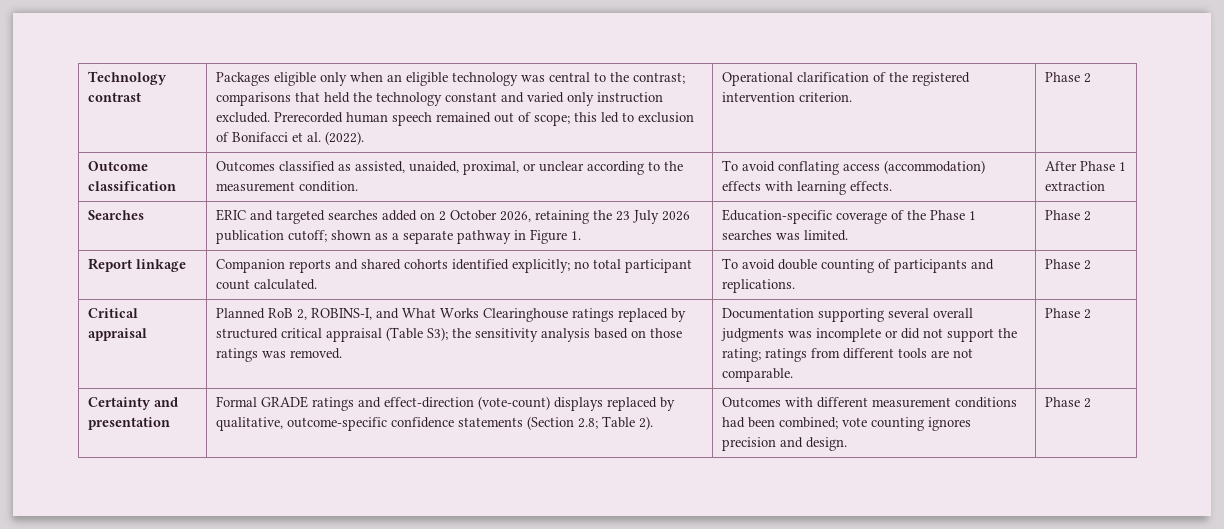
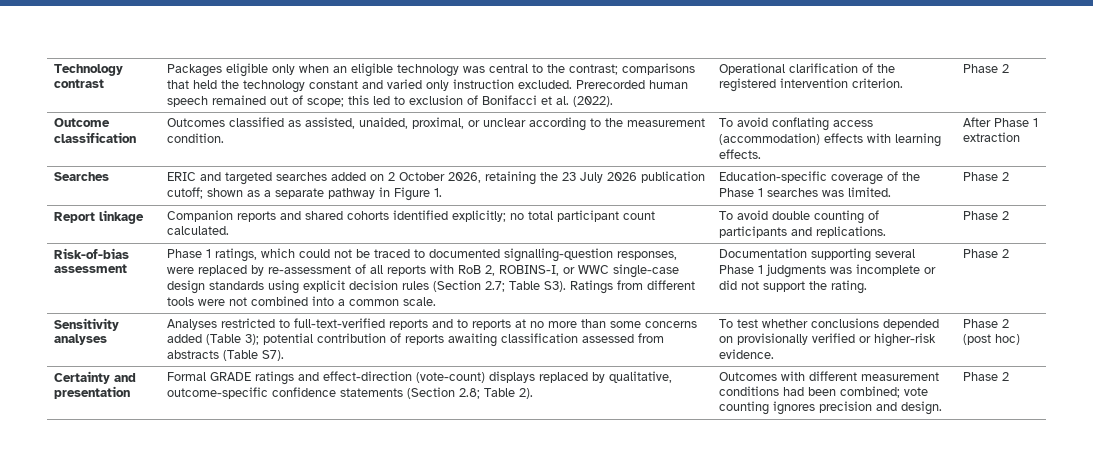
- Critical appraisal | Planned RoB 2, ROBINS-I, and What Works Clearinghouse ratings replaced by structured critical appraisal (Table S3); the sensitivity analysis based on those ratings was removed.
+ Risk-of-bias assessment | Phase 1 ratings, which could not be traced to documented signalling-question responses, were replaced by re-assessment of all reports with RoB 2, ROBINS-I, or WWC single-case design standards using explicit decision rules (Section 2.7; Table S3). Ratings from different tools were not combined into a common scale.
- Documentation supporting several overall judgments was incomplete or did not support the rating; ratings from different tools are not comparable. | Phase 2
+ Documentation supporting several Phase 1 judgments was incomplete or did not support the rating. | Phase 2
+ Sensitivity analyses | Analyses restricted to full-text-verified reports and to reports at no more than some concerns added (Table 3); potential contribution of reports awaiting classification assessed from abstracts (Table S7). | To test whether conclusions depended on provisionally verified or higher-risk evidence. | Phase 2 (post hoc)

